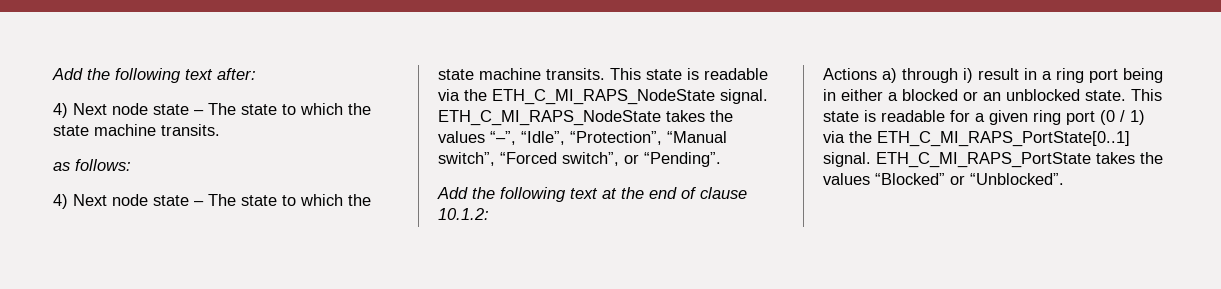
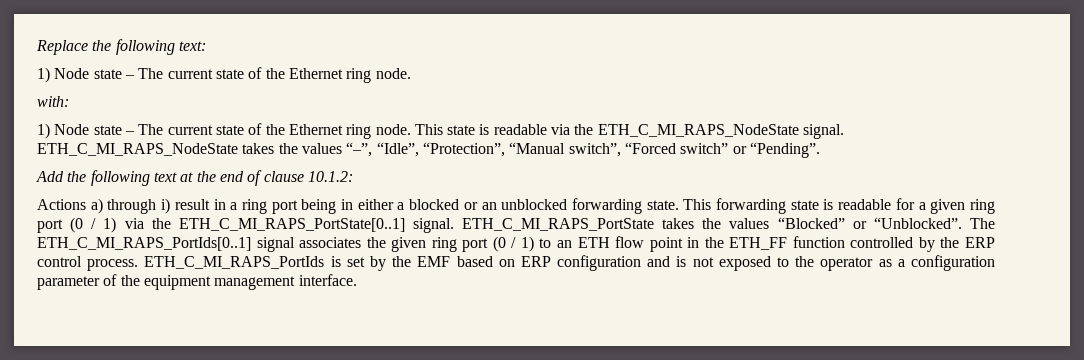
- Add the following text after:
- 4) Next node state – The state to which the state machine transits.
- as follows:
- 4) Next node state – The state to which the state machine transits.
+ Replace the following text:
+ 1) Node state – The current state of the Ethernet ring node.
+ with:
+ 1) Node state – The current state of the Ethernet ring node.
- ETH_C_MI_RAPS_NodeState takes the values “–”, “Idle”, “Protection”, “Manual switch”, “Forced switch”, or “Pending”.
+ ETH_C_MI_RAPS_NodeState takes the values “–”, “Idle”, “Protection”, “Manual switch”, “Forced switch” or “Pending”.
- Actions a) through i) result in a ring port being in either a blocked or an unblocked state.
+ Actions a) through i) result in a ring port being in either a blocked or an unblocked forwarding state.
- This state is readable for a given ring port (0 / 1) via the ETH_C_MI_RAPS_PortState[0..1] signal.
+ This forwarding state is readable for a given ring port (0 / 1) via the ETH_C_MI_RAPS_PortState[0..1] signal.
+ The ETH_C_MI_RAPS_PortIds[0..1] signal associates the given ring port (0 / 1) to an ETH flow point in the ETH_FF function controlled by the ERP control process. ETH_C_MI_RAPS_PortIds is set by the EMF based on ERP configuration and is not exposed to the operator as a configuration parameter of the equipment management interface.

